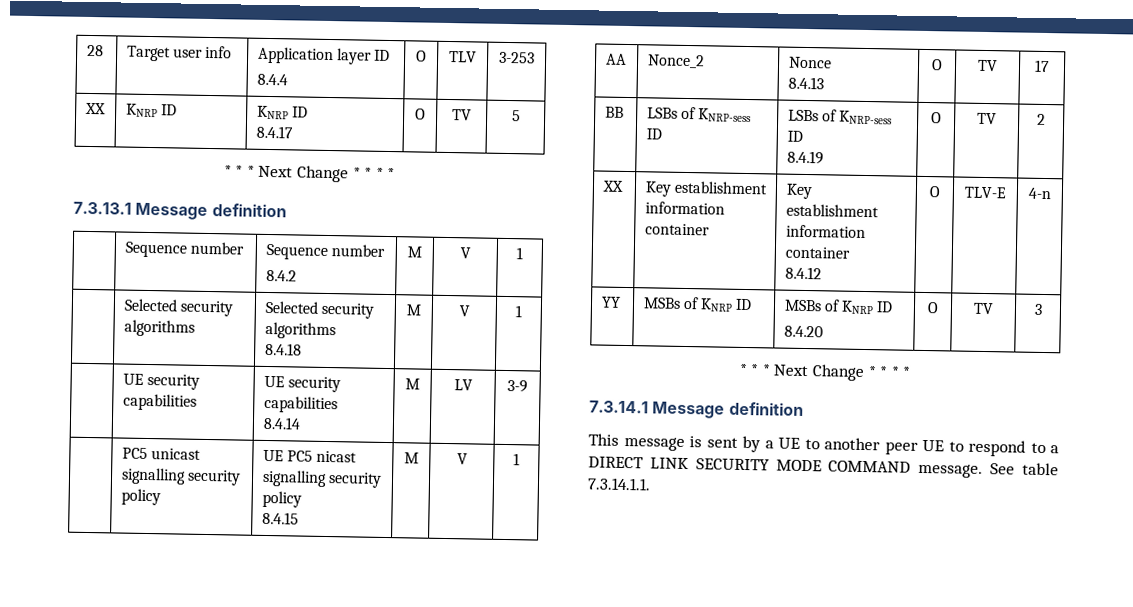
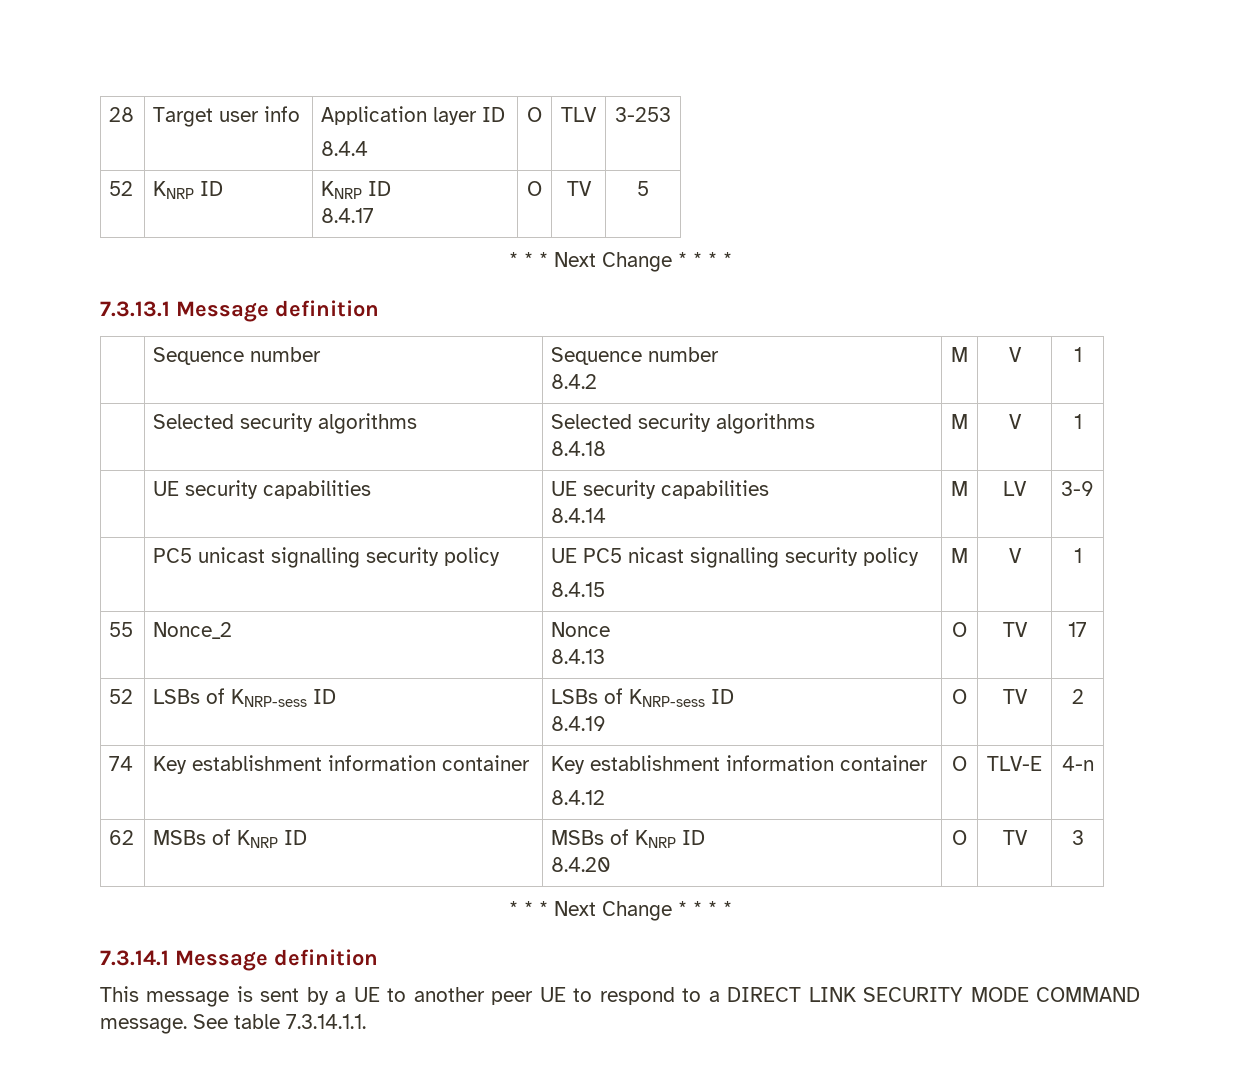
- XX | KNRP ID | KNRP ID
+ 52 | KNRP ID | KNRP ID
- AA | Nonce_2 | Nonce
+ 55 | Nonce_2 | Nonce
- BB | LSBs of KNRP-sess ID | LSBs of KNRP-sess ID
+ 52 | LSBs of KNRP-sess ID | LSBs of KNRP-sess ID
- XX | Key establishment information container | Key establishment information container
+ 74 | Key establishment information container | Key establishment information container
- YY | MSBs of KNRP ID | MSBs of KNRP ID
+ 62 | MSBs of KNRP ID | MSBs of KNRP ID

